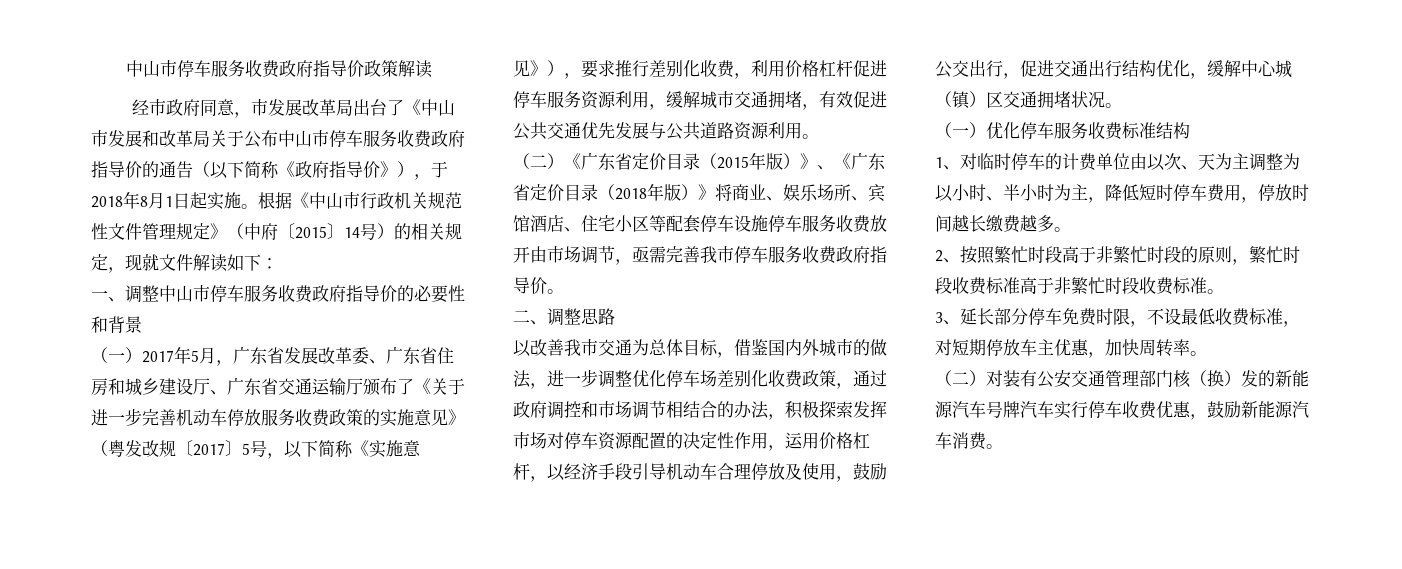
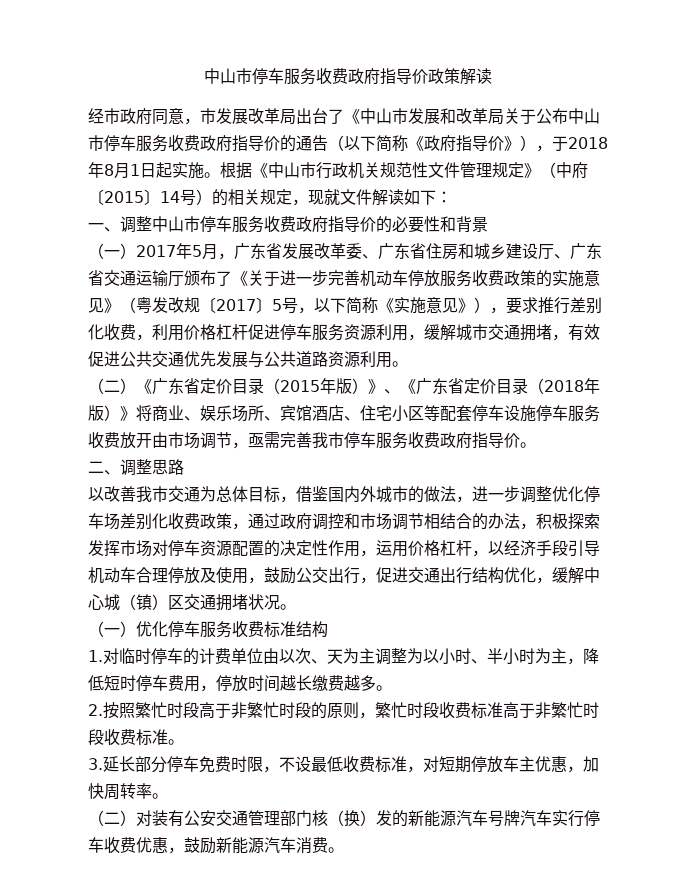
- 1、对临时停车的计费单位由以次、天为主调整为以小时、半小时为主，降低短时停车费用，停放时间越长缴费越多。
+ 1.对临时停车的计费单位由以次、天为主调整为以小时、半小时为主，降低短时停车费用，停放时间越长缴费越多。
- 2、按照繁忙时段高于非繁忙时段的原则，繁忙时段收费标准高于非繁忙时段收费标准。
+ 2.按照繁忙时段高于非繁忙时段的原则，繁忙时段收费标准高于非繁忙时段收费标准。
- 3、延长部分停车免费时限，不设最低收费标准，对短期停放车主优惠，加快周转率。
+ 3.延长部分停车免费时限，不设最低收费标准，对短期停放车主优惠，加快周转率。

